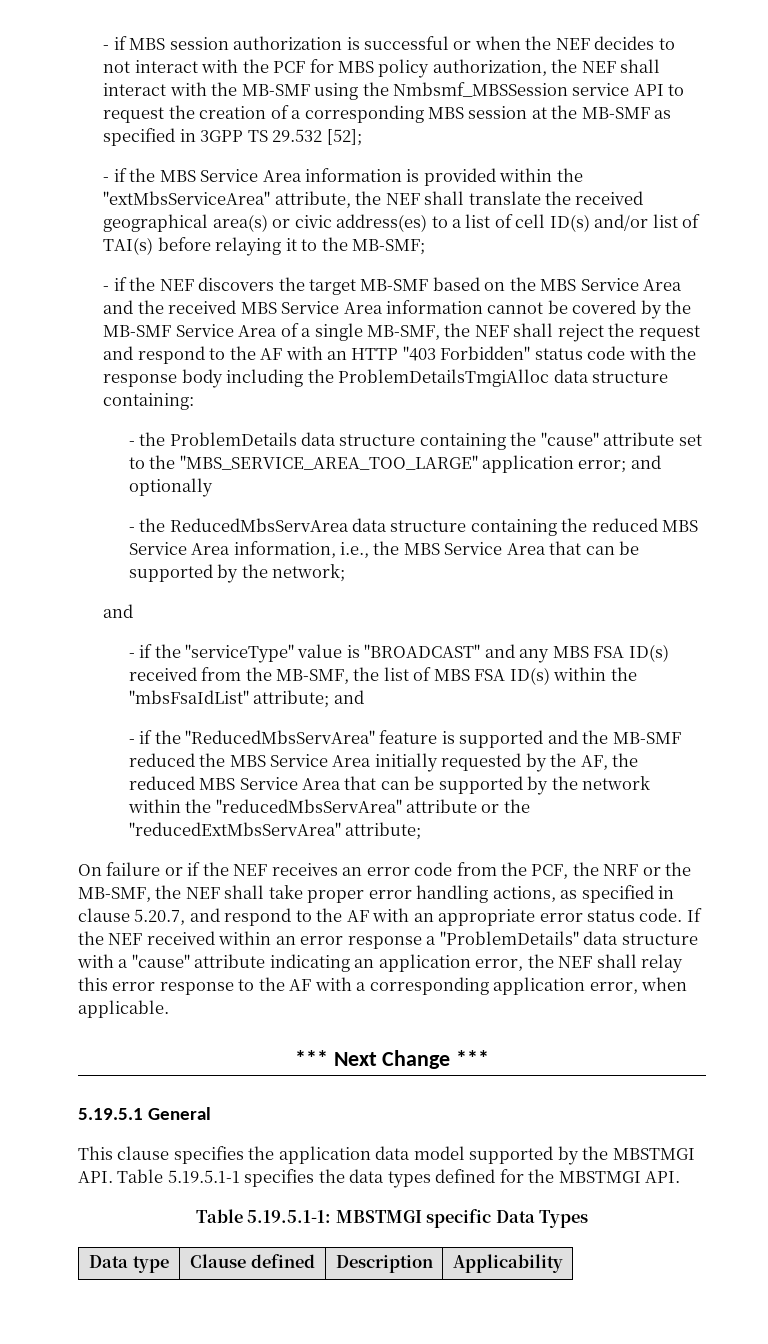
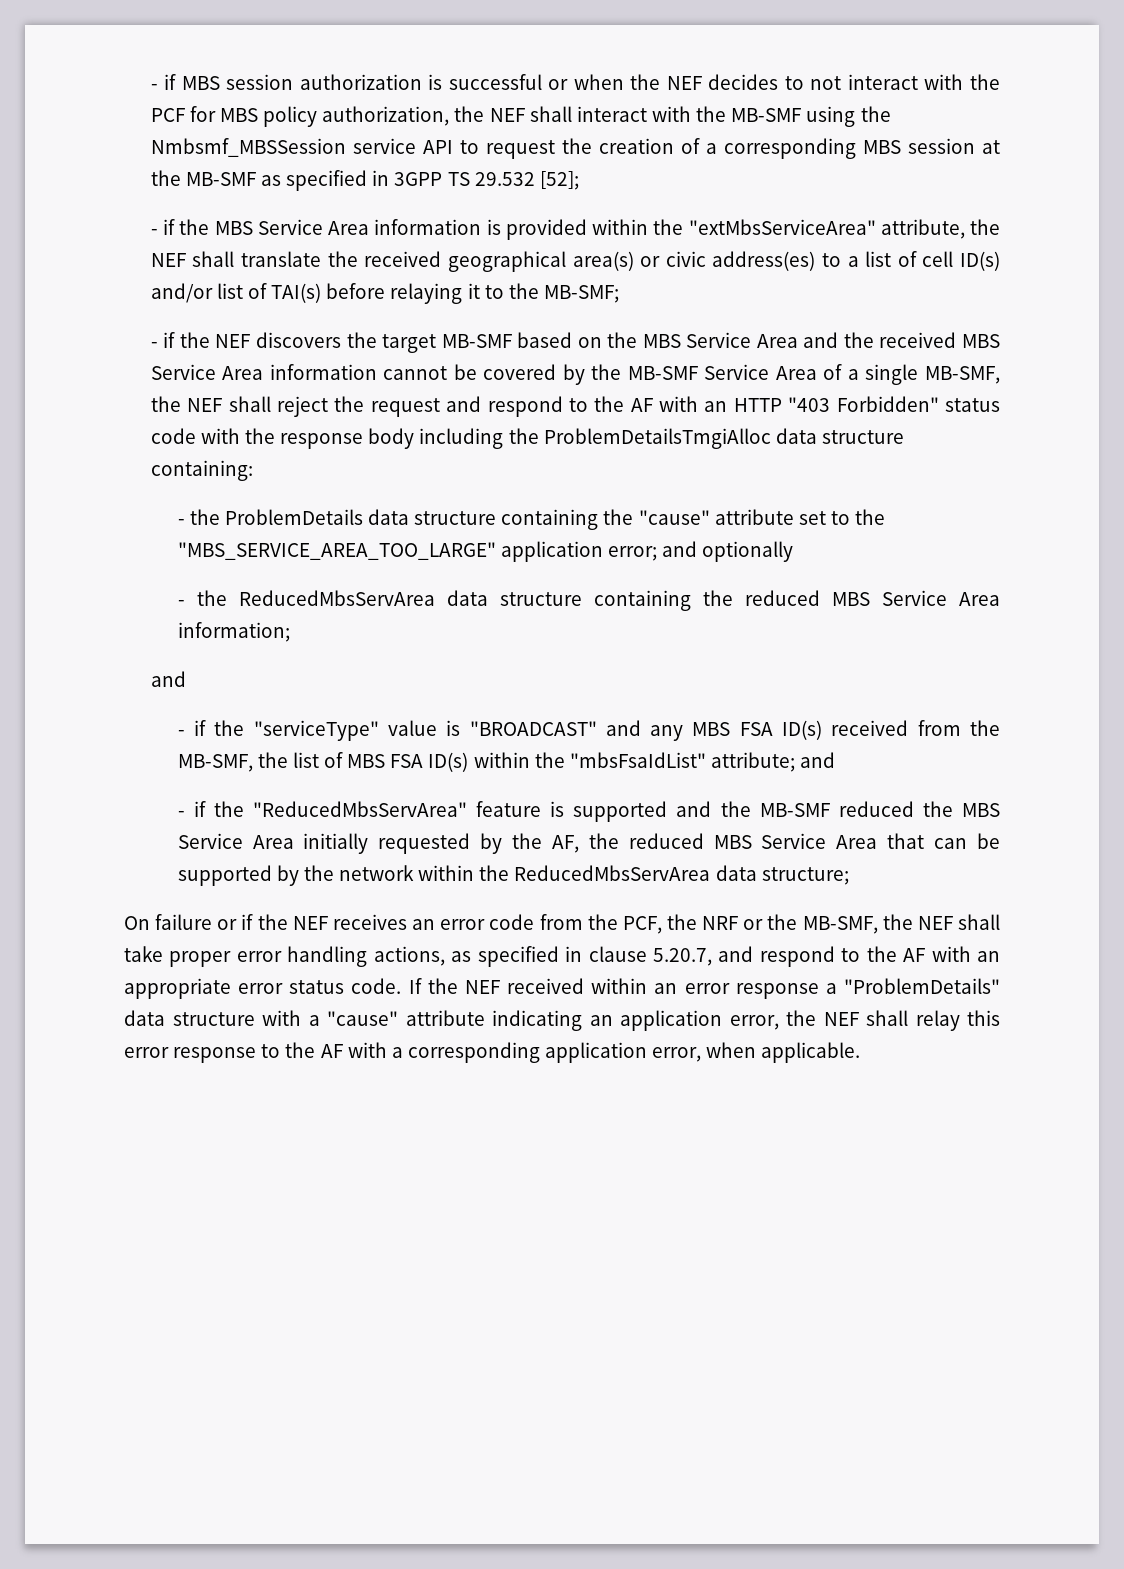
- - the ReducedMbsServArea data structure containing the reduced MBS Service Area information, i.e., the MBS Service Area that can be supported by the network;
+ - the ReducedMbsServArea data structure containing the reduced MBS Service Area information;
- - if the "ReducedMbsServArea" feature is supported and the MB-SMF reduced the MBS Service Area initially requested by the AF, the reduced MBS Service Area that can be supported by the network within the "reducedMbsServArea" attribute or the "reducedExtMbsServArea" attribute;
+ - if the "ReducedMbsServArea" feature is supported and the MB-SMF reduced the MBS Service Area initially requested by the AF, the reduced MBS Service Area that can be supported by the network within the ReducedMbsServArea data structure;
- *** Next Change ***
- 5.19.5.1 General
- This clause specifies the application data model supported by the MBSTMGI API. Table 5.19.5.1-1 specifies the data types defined for the MBSTMGI API.
- Table 5.19.5.1-1: MBSTMGI specific Data Types
- Data type | Clause defined | Description | Applicability

